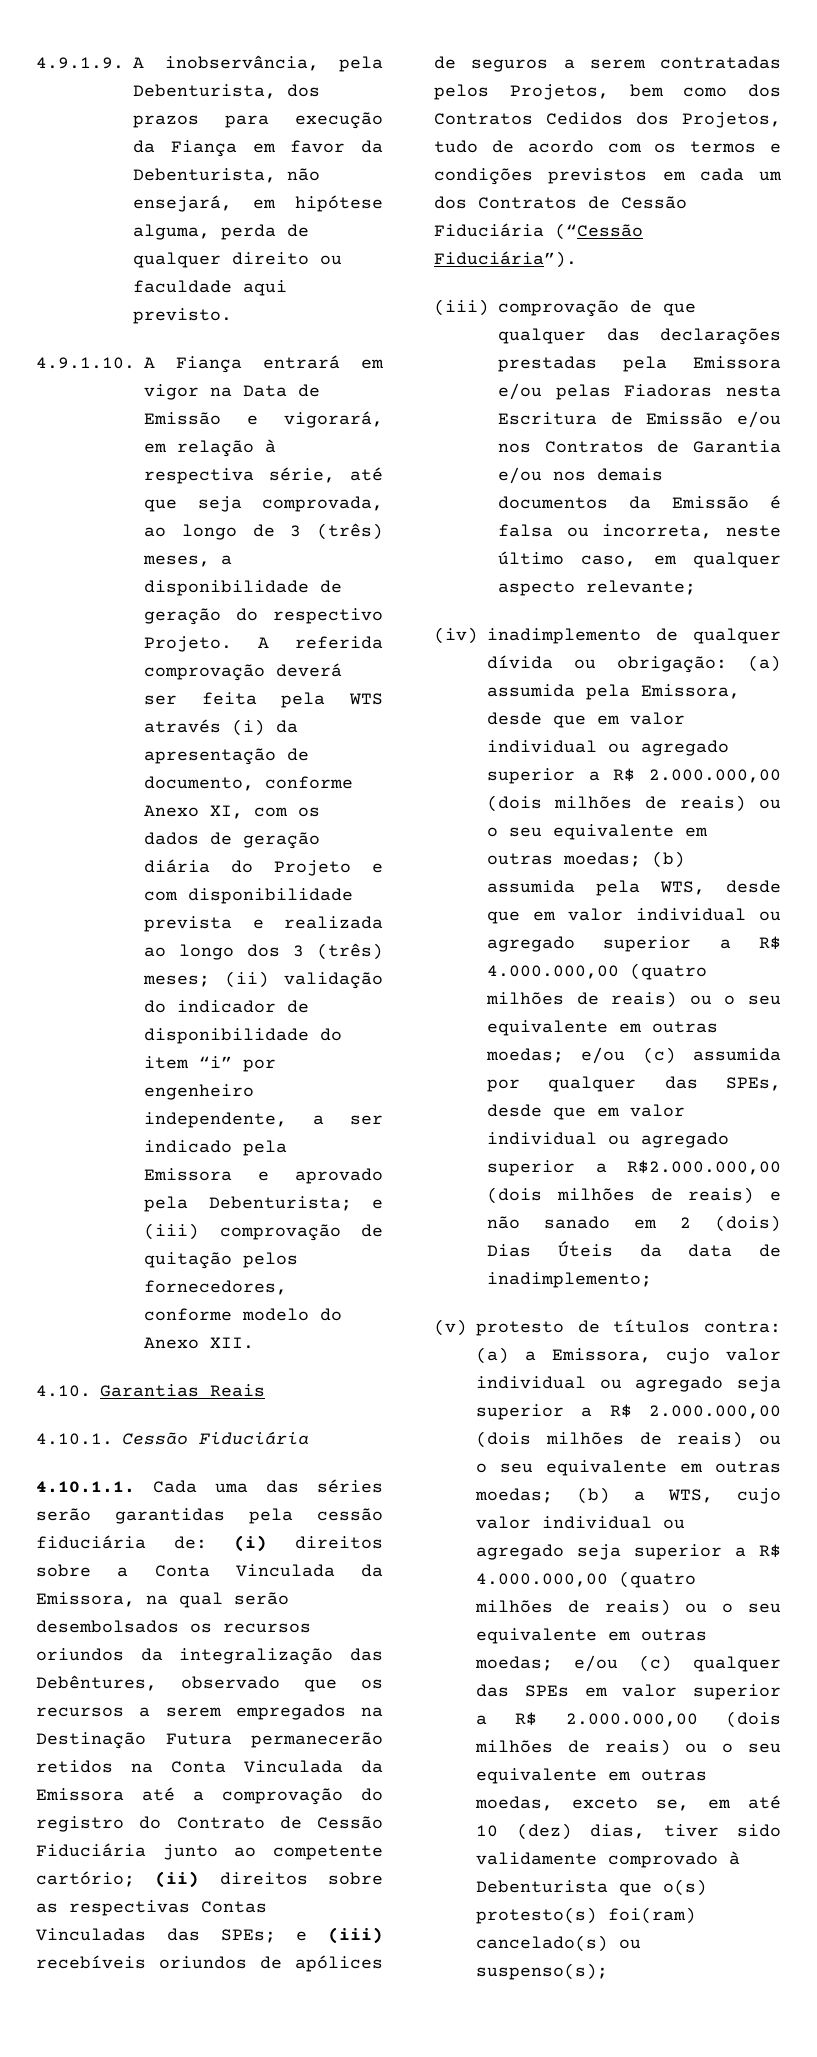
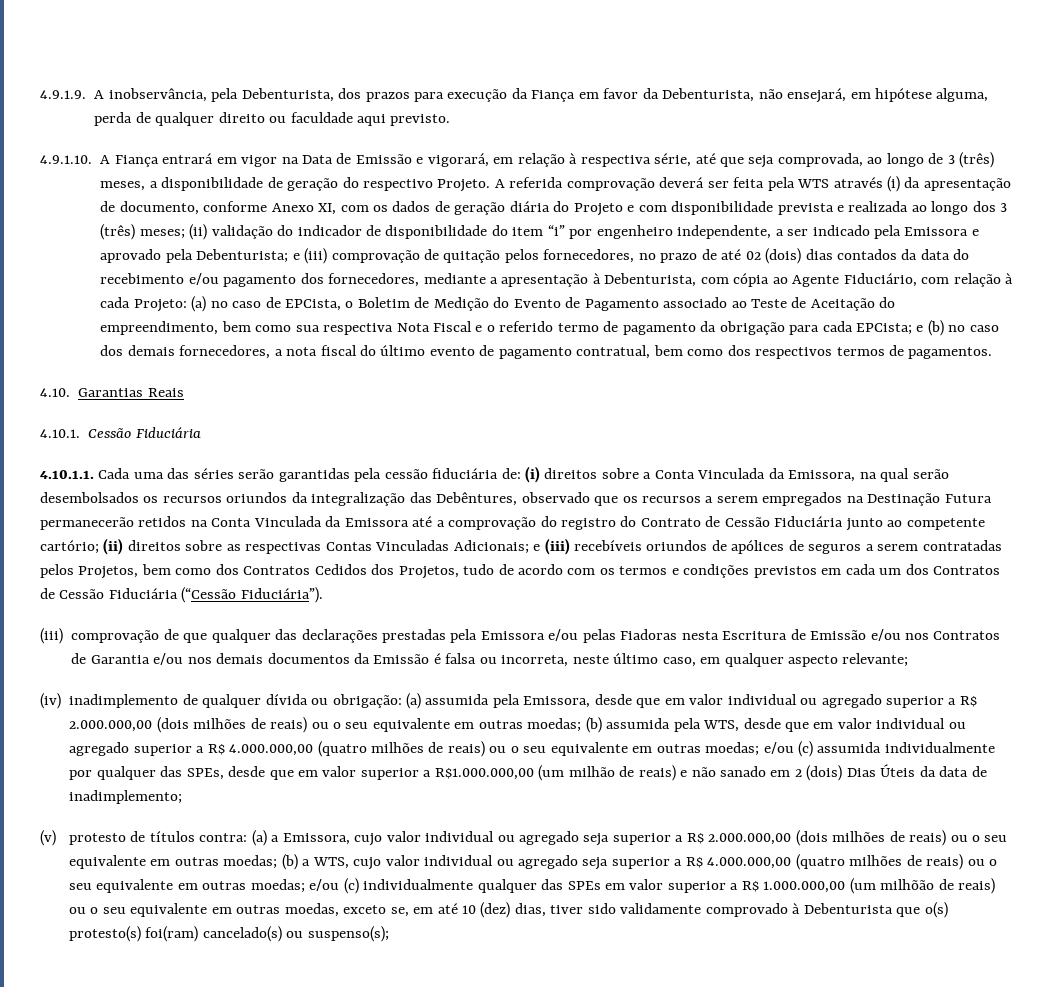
- e (iii) comprovação de quitação pelos fornecedores, conforme modelo do Anexo XII.
+ e (iii) comprovação de quitação pelos fornecedores, no prazo de até 02 (dois) dias contados da data do recebimento e/ou pagamento dos fornecedores, mediante a apresentação à Debenturista, com cópia ao Agente Fiduciário, com relação à cada Projeto: (a) no caso de EPCista, o Boletim de Medição do Evento de Pagamento associado ao Teste de Aceitação do empreendimento, bem como sua respectiva Nota Fiscal e o referido termo de pagamento da obrigação para cada EPCista; e (b) no caso dos demais fornecedores, a nota fiscal do último evento de pagamento contratual, bem como dos respectivos termos de pagamentos.
- (ii) direitos sobre as respectivas Contas Vinculadas das SPEs;
+ (ii) direitos sobre as respectivas Contas Vinculadas Adicionais;
- e/ou (c) assumida por qualquer das SPEs, desde que em valor individual ou agregado superior a R$2.000.000,00 (dois milhões de reais) e não sanado em 2 (dois) Dias Úteis da data de inadimplemento;
+ e/ou (c) assumida individualmente por qualquer das SPEs, desde que em valor superior a R$1.000.000,00 (um milhão de reais) e não sanado em 2 (dois) Dias Úteis da data de inadimplemento;
- e/ou (c) qualquer das SPEs em valor superior a R$ 2.000.000,00 (dois milhões de reais) ou o seu equivalente em outras moedas, exceto se, em até 10 (dez) dias, tiver sido validamente comprovado à Debenturista que o(s) protesto(s) foi(ram) cancelado(s) ou suspenso(s);
+ e/ou (c) individualmente qualquer das SPEs em valor superior a R$ 1.000.000,00 (um milhõão de reais) ou o seu equivalente em outras moedas, exceto se, em até 10 (dez) dias, tiver sido validamente comprovado à Debenturista que o(s) protesto(s) foi(ram) cancelado(s) ou suspenso(s);

